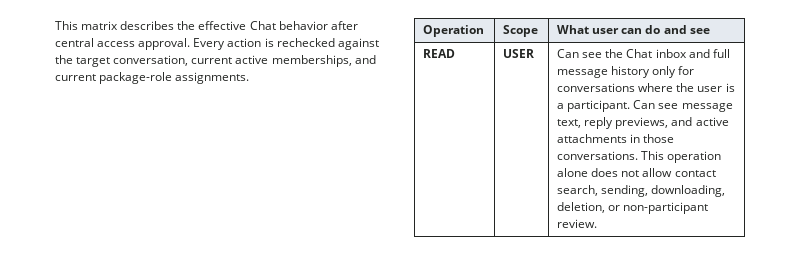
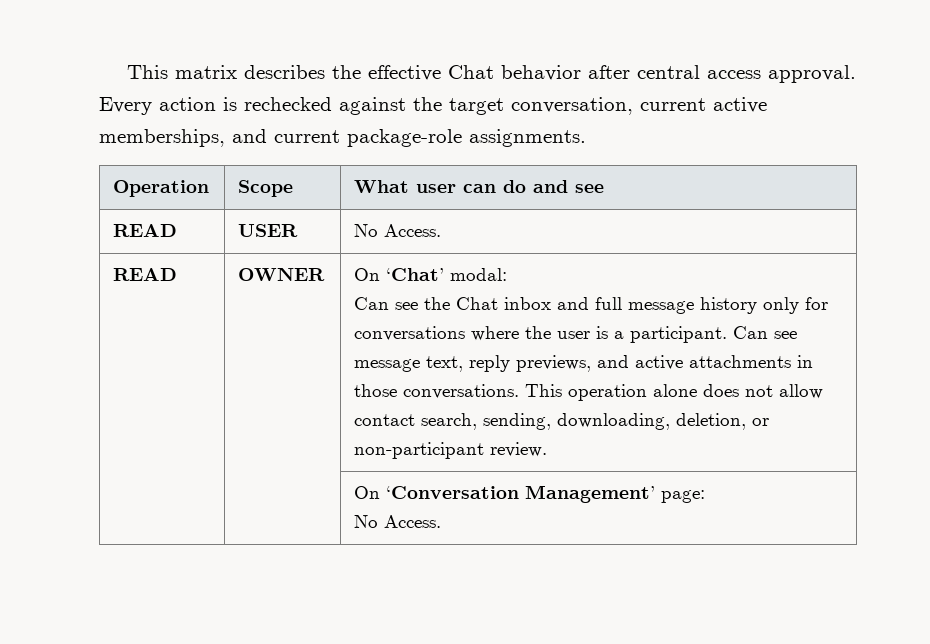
- USER
+ USER | No Access.
+ READ | OWNER | On ‘Chat’ modal:
+ | | On ‘Conversation Management’ page:
+ No Access.

